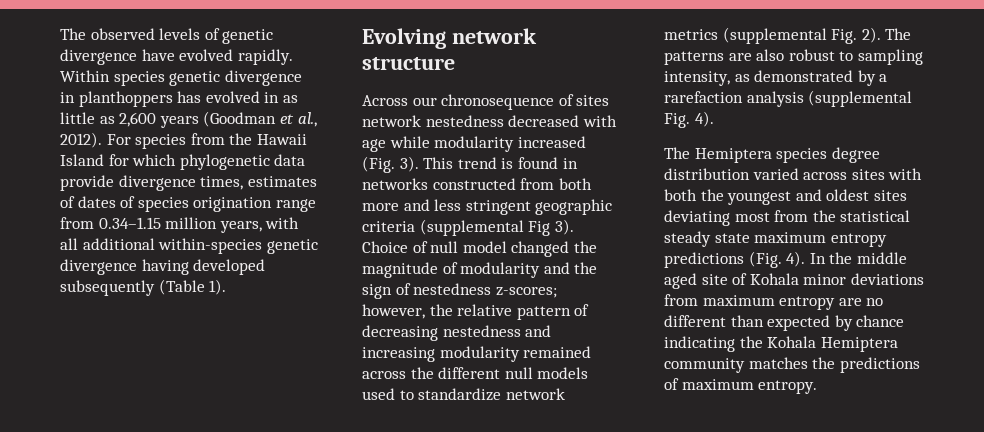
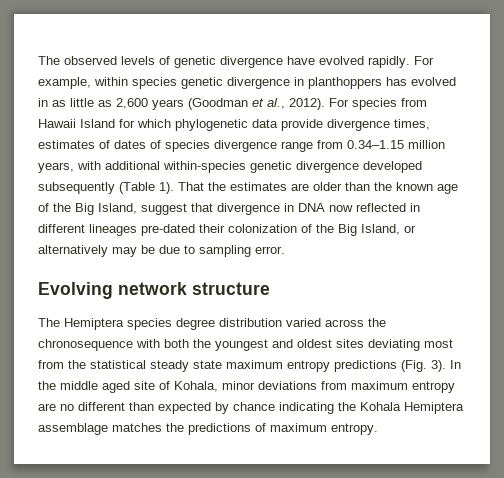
- Within species genetic divergence in planthoppers has evolved in as little as 2,600 years (Goodman et al., 2012).
+ For example, within species genetic divergence in planthoppers has evolved in as little as 2,600 years (Goodman et al., 2012).
- For species from the Hawaii Island for which phylogenetic data provide divergence times, estimates of dates of species origination range from 0.34–1.15 million years, with all additional within-species genetic divergence having developed subsequently (Table 1).
+ For species from Hawaii Island for which phylogenetic data provide divergence times, estimates of dates of species divergence range from 0.34–1.15 million years, with additional within-species genetic divergence developed subsequently (Table 1). That the estimates are older than the known age of the Big Island, suggest that divergence in DNA now reflected in different lineages pre-dated their colonization of the Big Island, or alternatively may be due to sampling error.
  Evolving network structure
- Across our chronosequence of sites network nestedness decreased with age while modularity increased (Fig. 3). This trend is found in networks constructed from both more and less stringent geographic criteria (supplemental Fig 3). Choice of null model changed the magnitude of modularity and the sign of nestedness z-scores; however, the relative pattern of decreasing nestedness and increasing modularity remained across the different null models used to standardize network metrics (supplemental Fig. 2). The patterns are also robust to sampling intensity, as demonstrated by a rarefaction analysis (supplemental Fig. 4).
- The Hemiptera species degree distribution varied across sites with both the youngest and oldest sites deviating most from the statistical steady state maximum entropy predictions (Fig. 4).
+ The Hemiptera species degree distribution varied across the chronosequence with both the youngest and oldest sites deviating most from the statistical steady state maximum entropy predictions (Fig. 3).
- In the middle aged site of Kohala minor deviations from maximum entropy are no different than expected by chance indicating the Kohala Hemiptera community matches the predictions of maximum entropy.
+ In the middle aged site of Kohala, minor deviations from maximum entropy are no different than expected by chance indicating the Kohala Hemiptera assemblage matches the predictions of maximum entropy.

